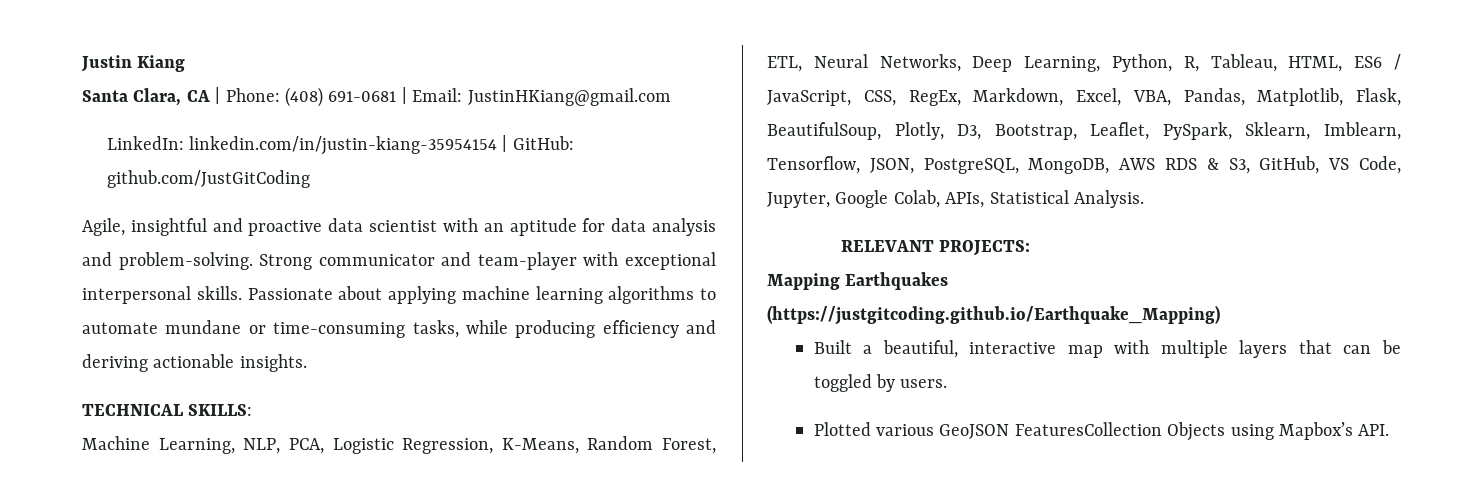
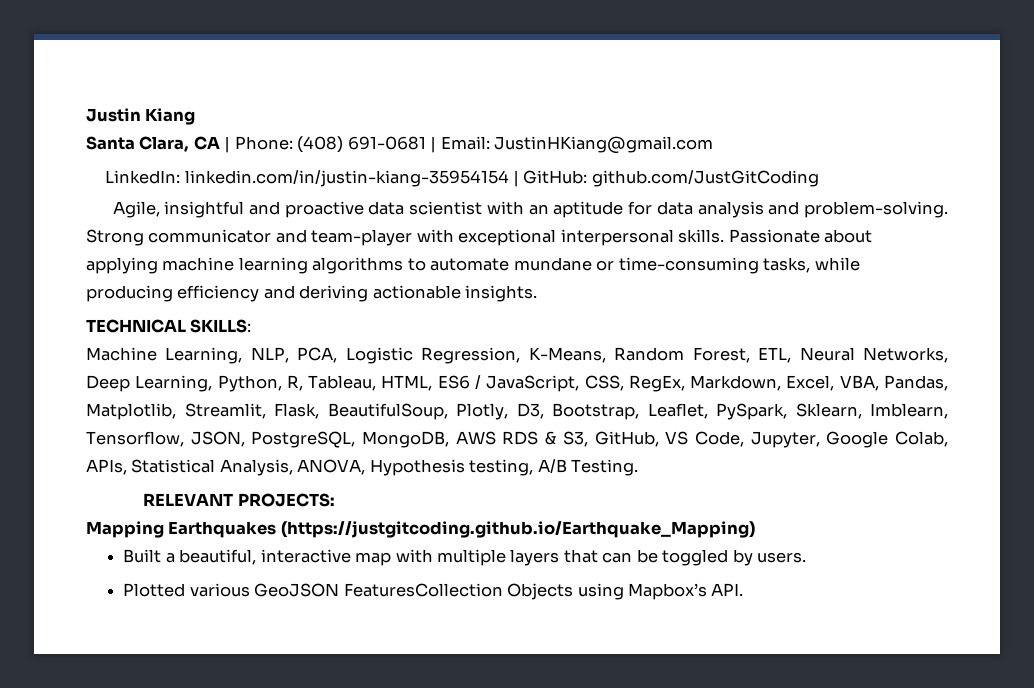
- Machine Learning, NLP, PCA, Logistic Regression, K-Means, Random Forest, ETL, Neural Networks, Deep Learning, Python, R, Tableau, HTML, ES6 / JavaScript, CSS, RegEx, Markdown, Excel, VBA, Pandas, Matplotlib, Flask, BeautifulSoup, Plotly, D3, Bootstrap, Leaflet, PySpark, Sklearn, Imblearn, Tensorflow, JSON, PostgreSQL, MongoDB, AWS RDS & S3, GitHub, VS Code, Jupyter, Google Colab, APIs, Statistical Analysis.
+ Machine Learning, NLP, PCA, Logistic Regression, K-Means, Random Forest, ETL, Neural Networks, Deep Learning, Python, R, Tableau, HTML, ES6 / JavaScript, CSS, RegEx, Markdown, Excel, VBA, Pandas, Matplotlib, Streamlit, Flask, BeautifulSoup, Plotly, D3, Bootstrap, Leaflet, PySpark, Sklearn, Imblearn, Tensorflow, JSON, PostgreSQL, MongoDB, AWS RDS & S3, GitHub, VS Code, Jupyter, Google Colab, APIs, Statistical Analysis, ANOVA, Hypothesis testing, A/B Testing.

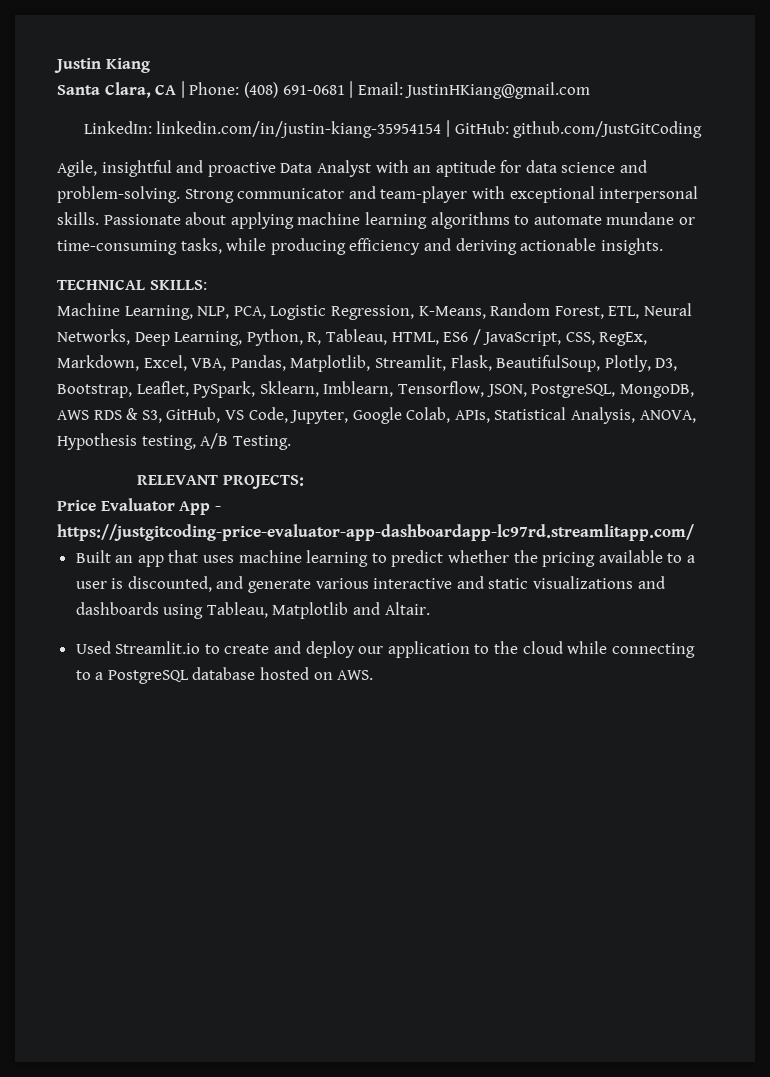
- Agile, insightful and proactive data scientist with an aptitude for data analysis and problem-solving.
+ Agile, insightful and proactive Data Analyst with an aptitude for data science and problem-solving.
- Mapping Earthquakes (https://justgitcoding.github.io/Earthquake_Mapping)
- Built a beautiful, interactive map with multiple layers that can be toggled by users.
- Plotted various GeoJSON FeaturesCollection Objects using Mapbox’s API.
+ Price Evaluator App - https://justgitcoding-price-evaluator-app-dashboardapp-lc97rd.streamlitapp.com/
+ Built an app that uses machine learning to predict whether the pricing available to a user is discounted, and generate various interactive and static visualizations and dashboards using Tableau, Matplotlib and Altair.
+ Used Streamlit.io to create and deploy our application to the cloud while connecting to a PostgreSQL database hosted on AWS.

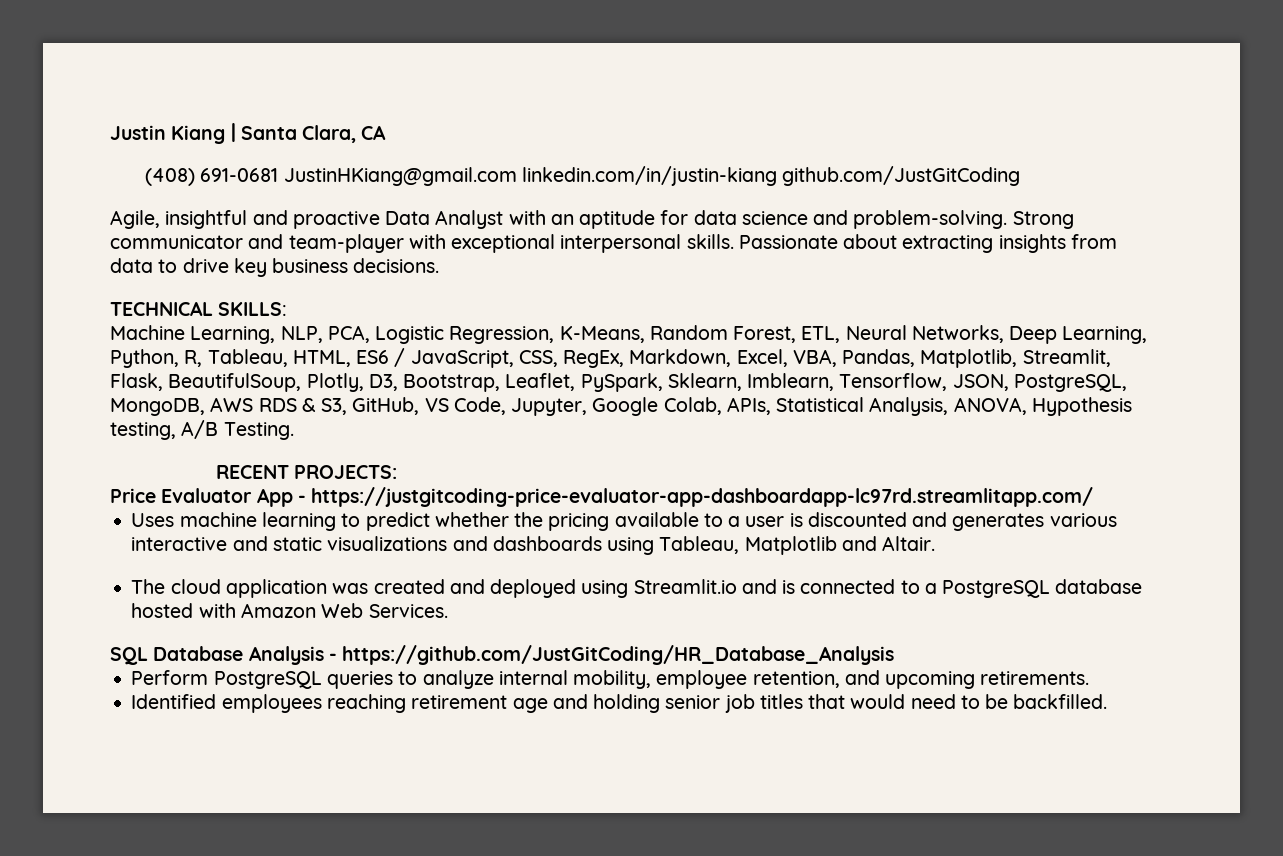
- Justin Kiang
- Santa Clara, CA | Phone: (408) 691-0681 | Email: JustinHKiang@gmail.com
- LinkedIn: linkedin.com/in/justin-kiang-35954154 | GitHub: github.com/JustGitCoding
+ Justin Kiang | Santa Clara, CA
+ (408) 691-0681 JustinHKiang@gmail.com linkedin.com/in/justin-kiang github.com/JustGitCoding
- Passionate about applying machine learning algorithms to automate mundane or time-consuming tasks, while producing efficiency and deriving actionable insights.
+ Passionate about extracting insights from data to drive key business decisions.
- RELEVANT PROJECTS:
+ RECENT PROJECTS:
- Built an app that uses machine learning to predict whether the pricing available to a user is discounted, and generate various interactive and static visualizations and dashboards using Tableau, Matplotlib and Altair.
+ Uses machine learning to predict whether the pricing available to a user is discounted and generates various interactive and static visualizations and dashboards using Tableau, Matplotlib and Altair.
- Used Streamlit.io to create and deploy our application to the cloud while connecting to a PostgreSQL database hosted on AWS.
+ The cloud application was created and deployed using Streamlit.io and is connected to a PostgreSQL database hosted with Amazon Web Services.
+ SQL Database Analysis - https://github.com/JustGitCoding/HR_Database_Analysis
+ Perform PostgreSQL queries to analyze internal mobility, employee retention, and upcoming retirements.
+ Identified employees reaching retirement age and holding senior job titles that would need to be backfilled.

